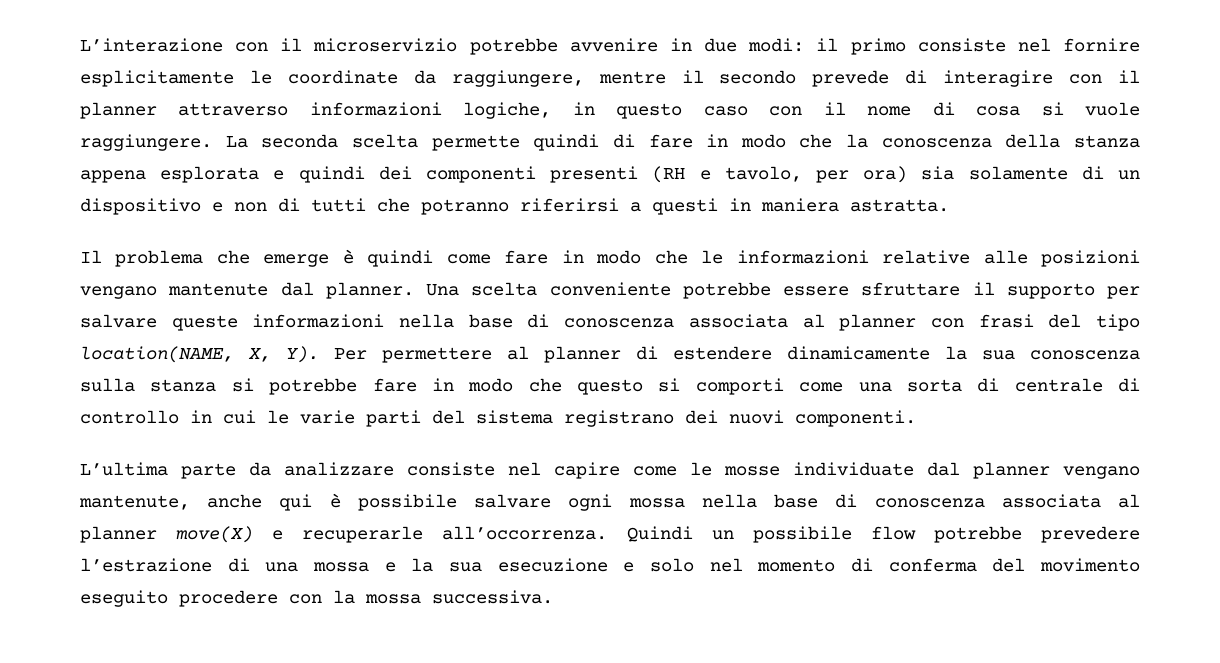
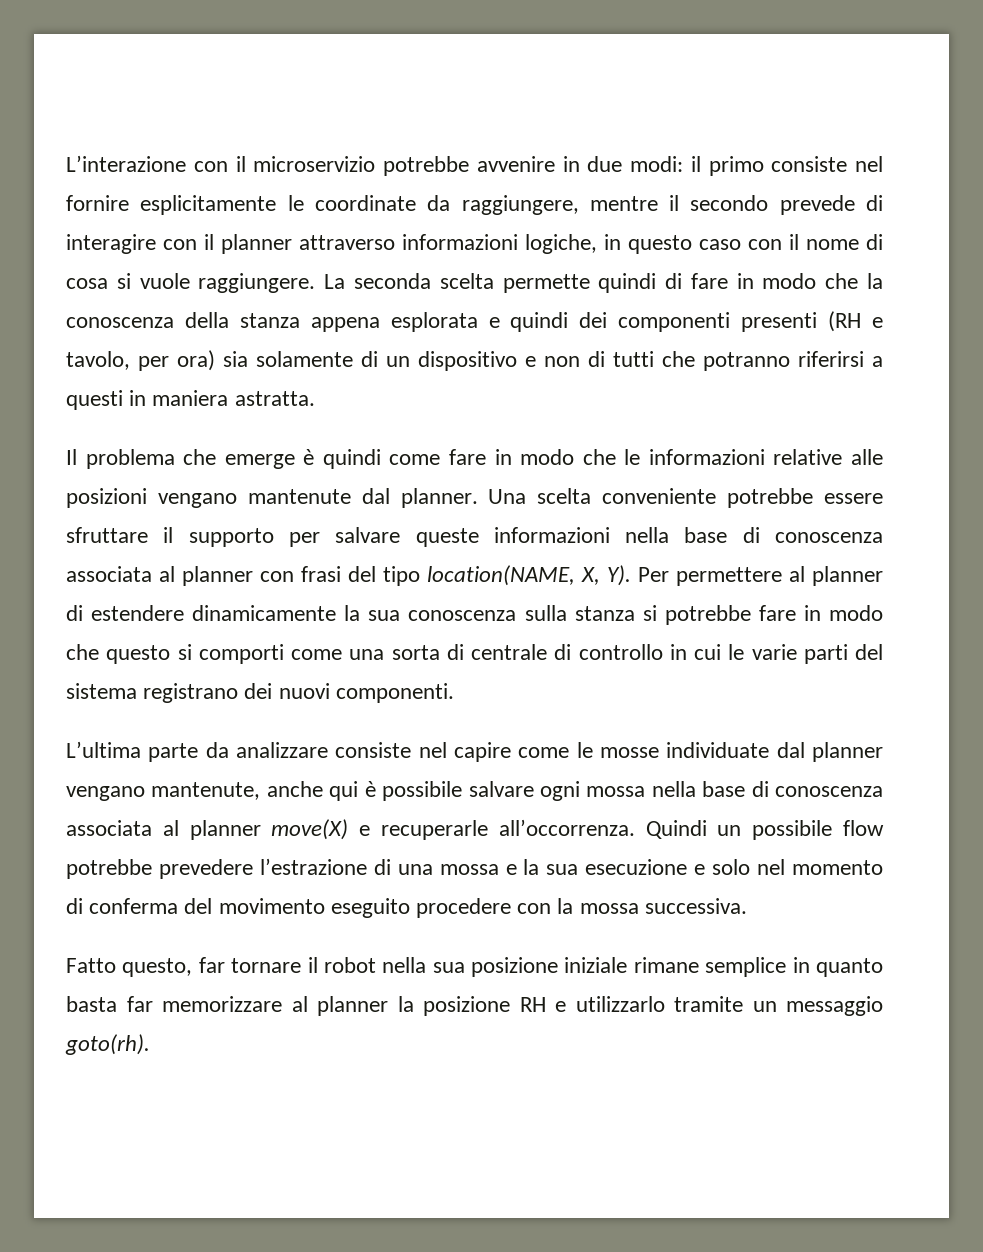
+ Fatto questo, far tornare il robot nella sua posizione iniziale rimane semplice in quanto basta far memorizzare al planner la posizione RH e utilizzarlo tramite un messaggio goto(rh).

